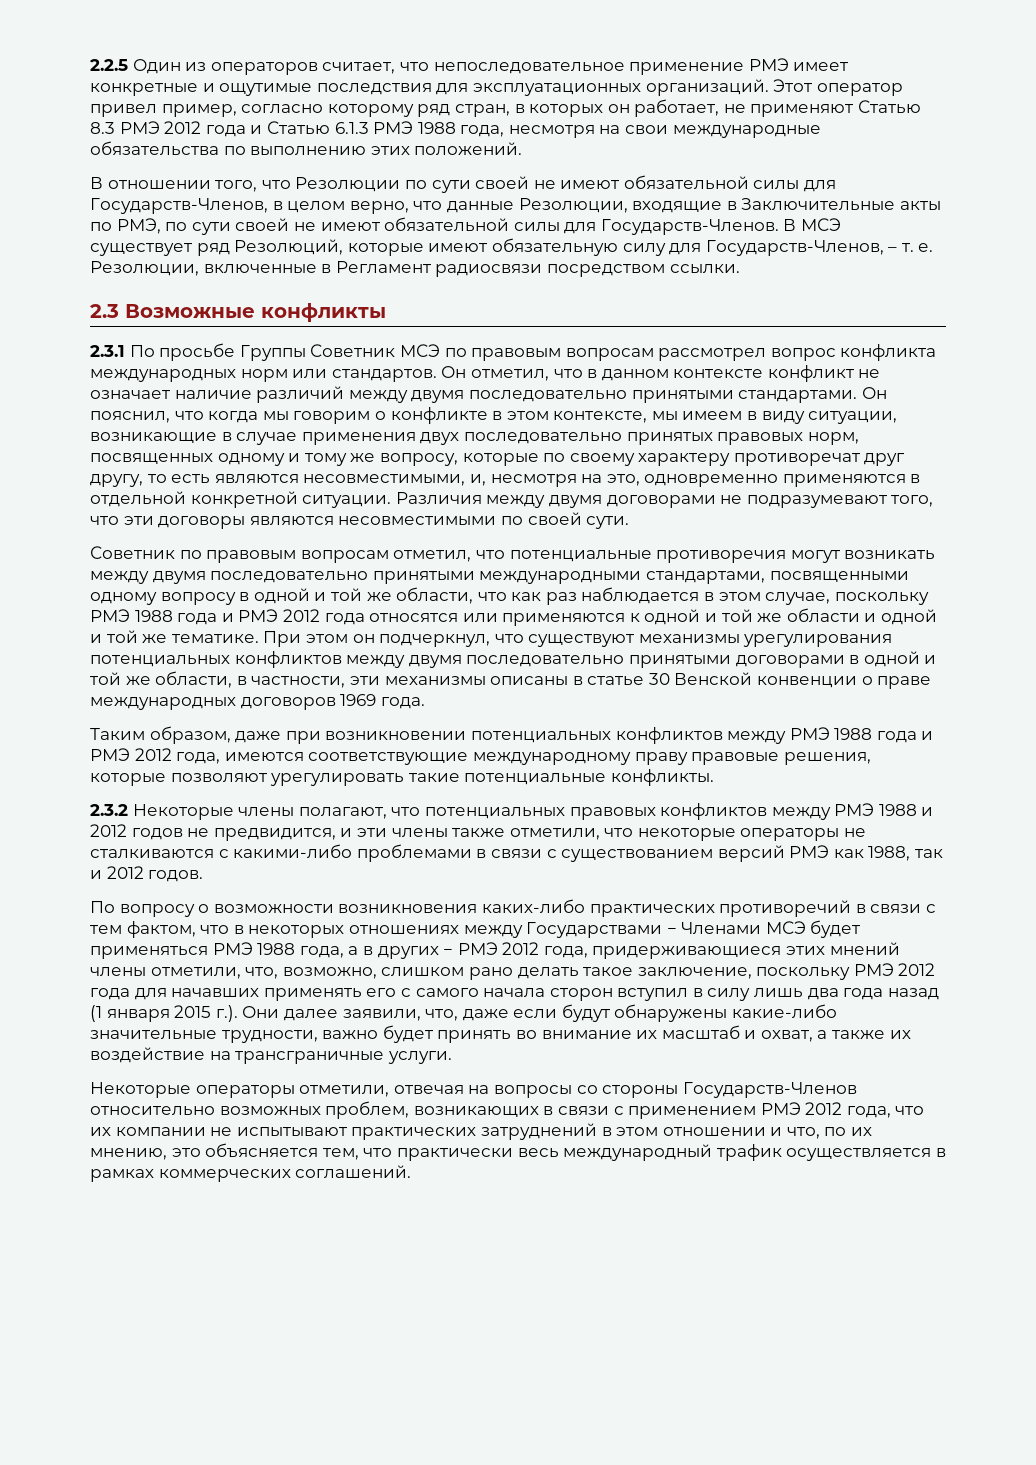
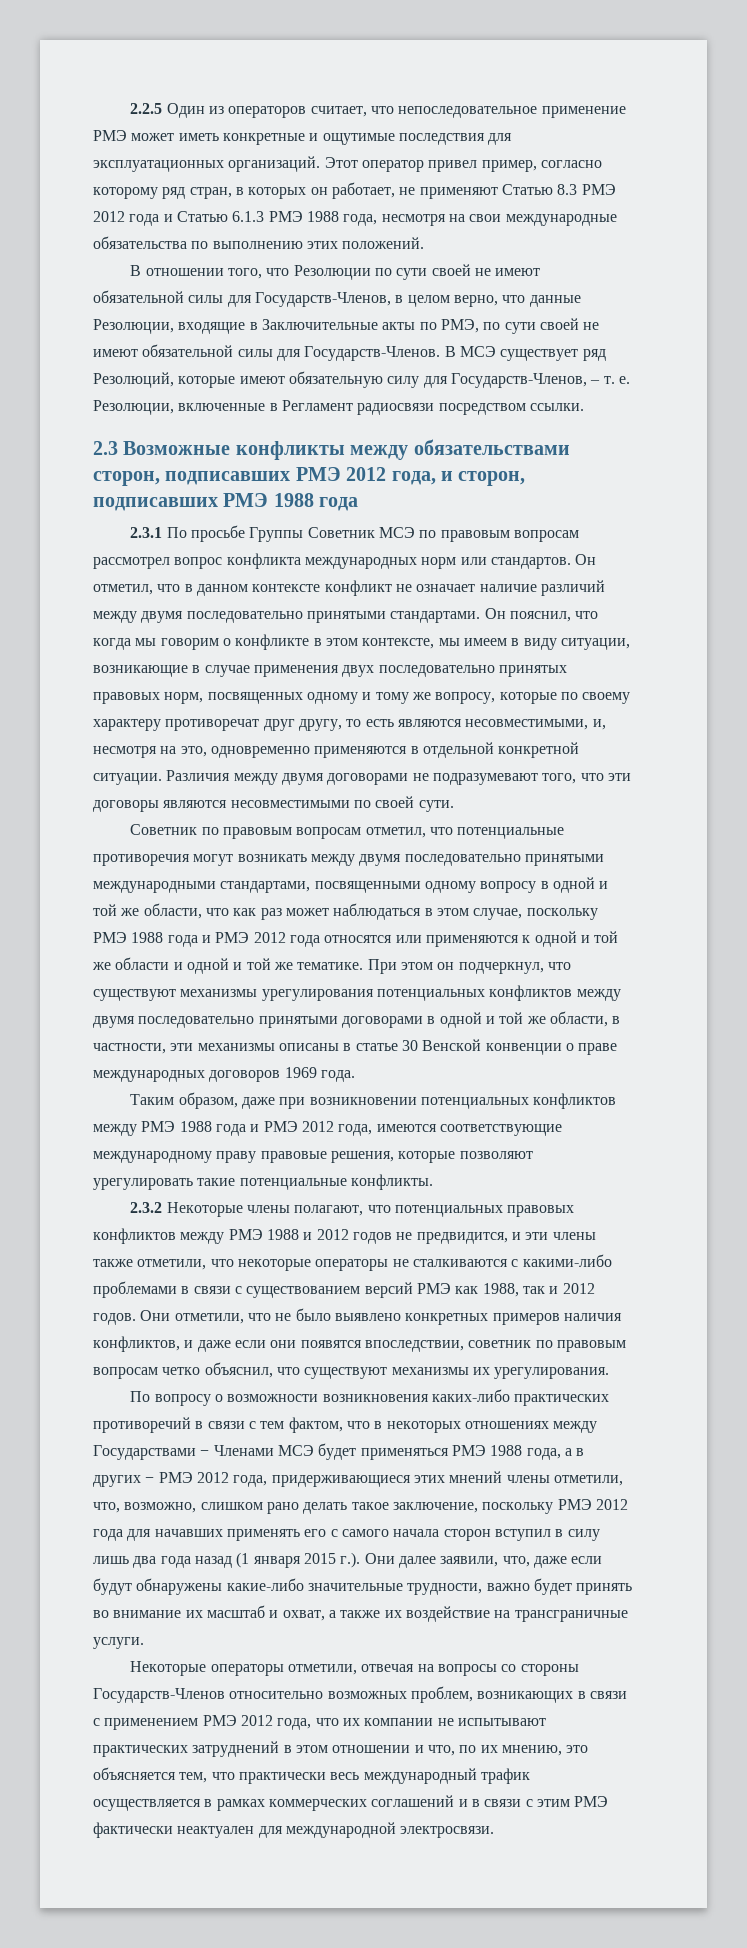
- 2.2.5 Один из операторов считает, что непоследовательное применение РМЭ имеет конкретные и ощутимые последствия для эксплуатационных организаций.
+ 2.2.5 Один из операторов считает, что непоследовательное применение РМЭ может иметь конкретные и ощутимые последствия для эксплуатационных организаций.
- 2.3 Возможные конфликты
+ 2.3 Возможные конфликты между обязательствами сторон, подписавших РМЭ 2012 года, и сторон, подписавших РМЭ 1988 года
- Советник по правовым вопросам отметил, что потенциальные противоречия могут возникать между двумя последовательно принятыми международными стандартами, посвященными одному вопросу в одной и той же области, что как раз наблюдается в этом случае, поскольку РМЭ 1988 года и РМЭ 2012 года относятся или применяются к одной и той же области и одной и той же тематике.
+ Советник по правовым вопросам отметил, что потенциальные противоречия могут возникать между двумя последовательно принятыми международными стандартами, посвященными одному вопросу в одной и той же области, что как раз может наблюдаться в этом случае, поскольку РМЭ 1988 года и РМЭ 2012 года относятся или применяются к одной и той же области и одной и той же тематике.
+ Они отметили, что не было выявлено конкретных примеров наличия конфликтов, и даже если они появятся впоследствии, советник по правовым вопросам четко объяснил, что существуют механизмы их урегулирования.
- Некоторые операторы отметили, отвечая на вопросы со стороны Государств-Членов относительно возможных проблем, возникающих в связи с применением РМЭ 2012 года, что их компании не испытывают практических затруднений в этом отношении и что, по их мнению, это объясняется тем, что практически весь международный трафик осуществляется в рамках коммерческих соглашений.
+ Некоторые операторы отметили, отвечая на вопросы со стороны Государств-Членов относительно возможных проблем, возникающих в связи с применением РМЭ 2012 года, что их компании не испытывают практических затруднений в этом отношении и что, по их мнению, это объясняется тем, что практически весь международный трафик осуществляется в рамках коммерческих соглашений и в связи с этим РМЭ фактически неактуален для международной электросвязи.

